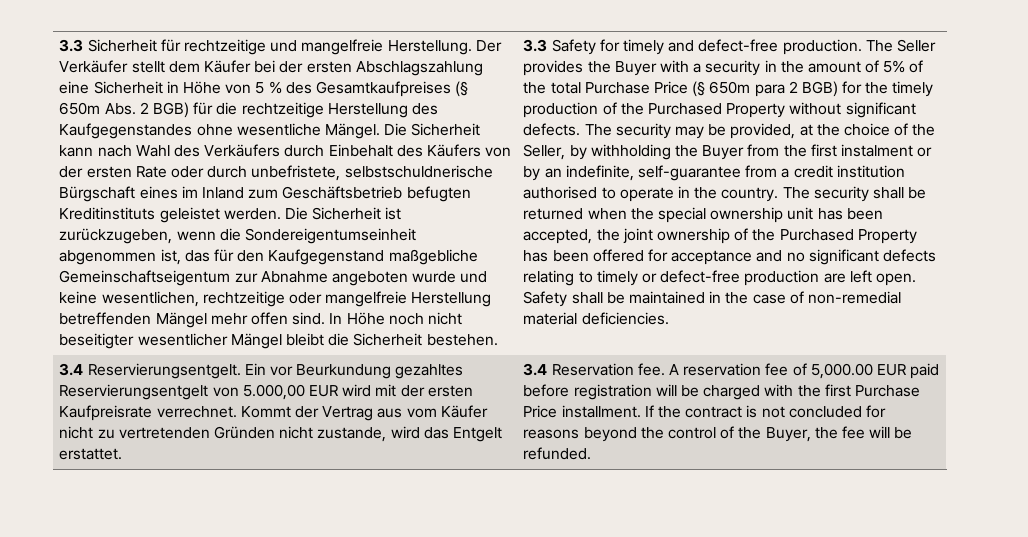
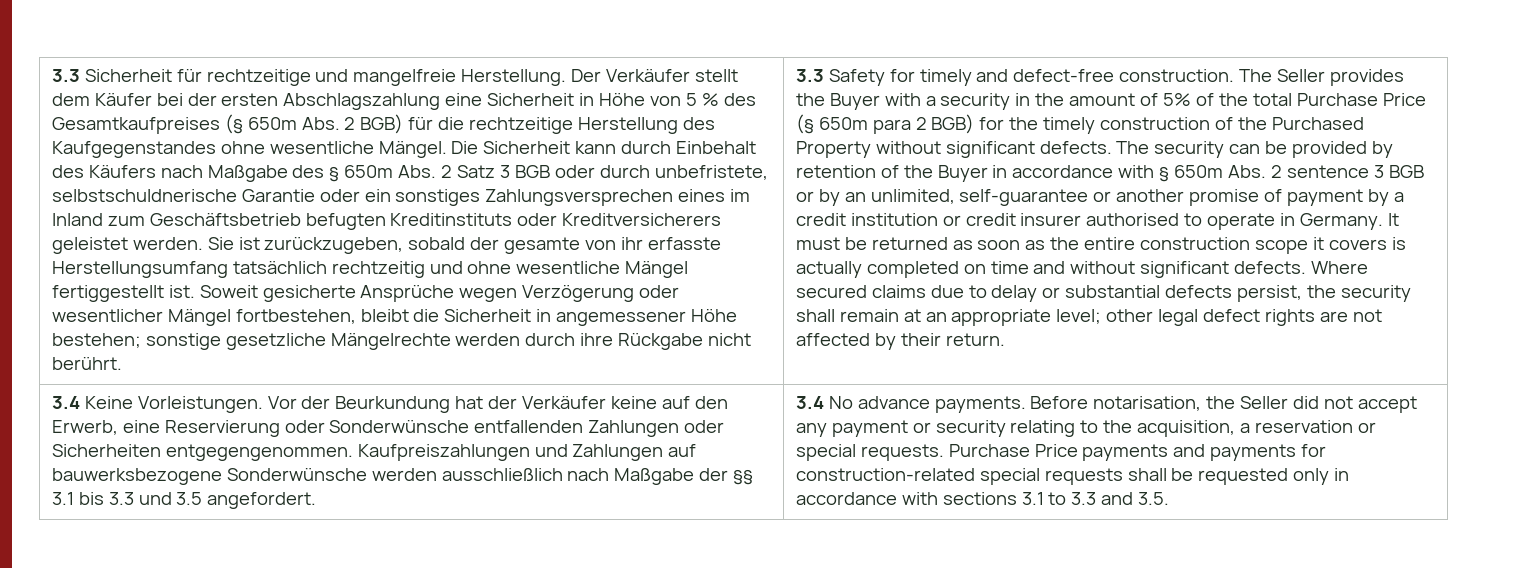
- Die Sicherheit kann nach Wahl des Verkäufers durch Einbehalt des Käufers von der ersten Rate oder durch unbefristete, selbstschuldnerische Bürgschaft eines im Inland zum Geschäftsbetrieb befugten Kreditinstituts geleistet werden. Die Sicherheit ist zurückzugeben, wenn die Sondereigentumseinheit abgenommen ist, das für den Kaufgegenstand maßgebliche Gemeinschaftseigentum zur Abnahme angeboten wurde und keine wesentlichen, rechtzeitige oder mangelfreie Herstellung betreffenden Mängel mehr offen sind. In Höhe noch nicht beseitigter wesentlicher Mängel bleibt die Sicherheit bestehen.
+ Die Sicherheit kann durch Einbehalt des Käufers nach Maßgabe des § 650m Abs. 2 Satz 3 BGB oder durch unbefristete, selbstschuldnerische Garantie oder ein sonstiges Zahlungsversprechen eines im Inland zum Geschäftsbetrieb befugten Kreditinstituts oder Kreditversicherers geleistet werden. Sie ist zurückzugeben, sobald der gesamte von ihr erfasste Herstellungsumfang tatsächlich rechtzeitig und ohne wesentliche Mängel fertiggestellt ist. Soweit gesicherte Ansprüche wegen Verzögerung oder wesentlicher Mängel fortbestehen, bleibt die Sicherheit in angemessener Höhe bestehen; sonstige gesetzliche Mängelrechte werden durch ihre Rückgabe nicht berührt.
- 3.3 Safety for timely and defect-free production.
+ 3.3 Safety for timely and defect-free construction.
- The Seller provides the Buyer with a security in the amount of 5% of the total Purchase Price (§ 650m para 2 BGB) for the timely production of the Purchased Property without significant defects.
+ The Seller provides the Buyer with a security in the amount of 5% of the total Purchase Price (§ 650m para 2 BGB) for the timely construction of the Purchased Property without significant defects.
- The security may be provided, at the choice of the Seller, by withholding the Buyer from the first instalment or by an indefinite, self-guarantee from a credit institution authorised to operate in the country. The security shall be returned when the special ownership unit has been accepted, the joint ownership of the Purchased Property has been offered for acceptance and no significant defects relating to timely or defect-free production are left open. Safety shall be maintained in the case of non-remedial material deficiencies.
- 3.4 Reservierungsentgelt. Ein vor Beurkundung gezahltes Reservierungsentgelt von 5.000,00 EUR wird mit der ersten Kaufpreisrate verrechnet. Kommt der Vertrag aus vom Käufer nicht zu vertretenden Gründen nicht zustande, wird das Entgelt erstattet. | 3.4 Reservation fee. A reservation fee of 5,000.00 EUR paid before registration will be charged with the first Purchase Price installment. If the contract is not concluded for reasons beyond the control of the Buyer, the fee will be refunded.
+ The security can be provided by retention of the Buyer in accordance with § 650m Abs. 2 sentence 3 BGB or by an unlimited, self-guarantee or another promise of payment by a credit institution or credit insurer authorised to operate in Germany. It must be returned as soon as the entire construction scope it covers is actually completed on time and without significant defects. Where secured claims due to delay or substantial defects persist, the security shall remain at an appropriate level; other legal defect rights are not affected by their return.
+ 3.4 Keine Vorleistungen. Vor der Beurkundung hat der Verkäufer keine auf den Erwerb, eine Reservierung oder Sonderwünsche entfallenden Zahlungen oder Sicherheiten entgegengenommen. Kaufpreiszahlungen und Zahlungen auf bauwerksbezogene Sonderwünsche werden ausschließlich nach Maßgabe der §§ 3.1 bis 3.3 und 3.5 angefordert. | 3.4 No advance payments. Before notarisation, the Seller did not accept any payment or security relating to the acquisition, a reservation or special requests. Purchase Price payments and payments for construction-related special requests shall be requested only in accordance with sections 3.1 to 3.3 and 3.5.

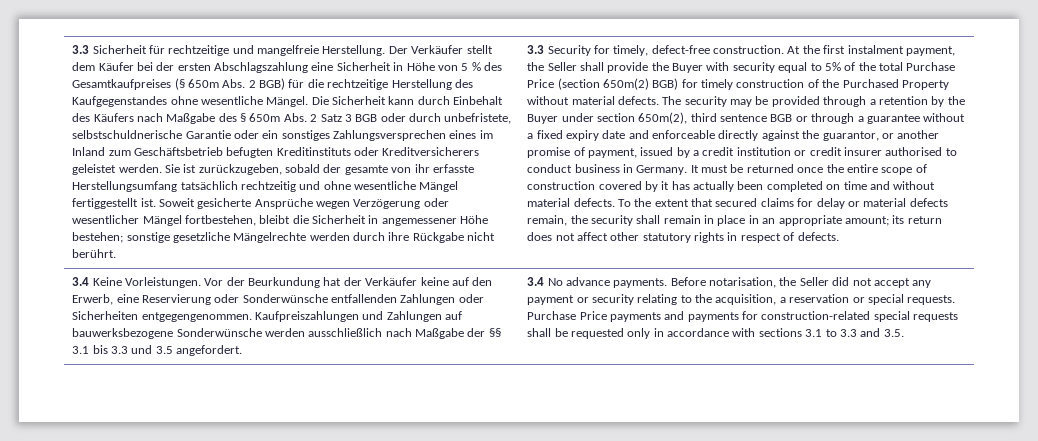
- 3.3 Safety for timely and defect-free construction. The Seller provides the Buyer with a security in the amount of 5% of the total Purchase Price (§ 650m para 2 BGB) for the timely construction of the Purchased Property without significant defects.
+ 3.3 Security for timely, defect-free construction. At the first instalment payment, the Seller shall provide the Buyer with security equal to 5% of the total Purchase Price (section 650m(2) BGB) for timely construction of the Purchased Property without material defects.
- The security can be provided by retention of the Buyer in accordance with § 650m Abs. 2 sentence 3 BGB or by an unlimited, self-guarantee or another promise of payment by a credit institution or credit insurer authorised to operate in Germany.
+ The security may be provided through a retention by the Buyer under section 650m(2), third sentence BGB or through a guarantee without a fixed expiry date and enforceable directly against the guarantor, or another promise of payment, issued by a credit institution or credit insurer authorised to conduct business in Germany.
- It must be returned as soon as the entire construction scope it covers is actually completed on time and without significant defects. Where secured claims due to delay or substantial defects persist, the security shall remain at an appropriate level; other legal defect rights are not affected by their return.
+ It must be returned once the entire scope of construction covered by it has actually been completed on time and without material defects. To the extent that secured claims for delay or material defects remain, the security shall remain in place in an appropriate amount; its return does not affect other statutory rights in respect of defects.

